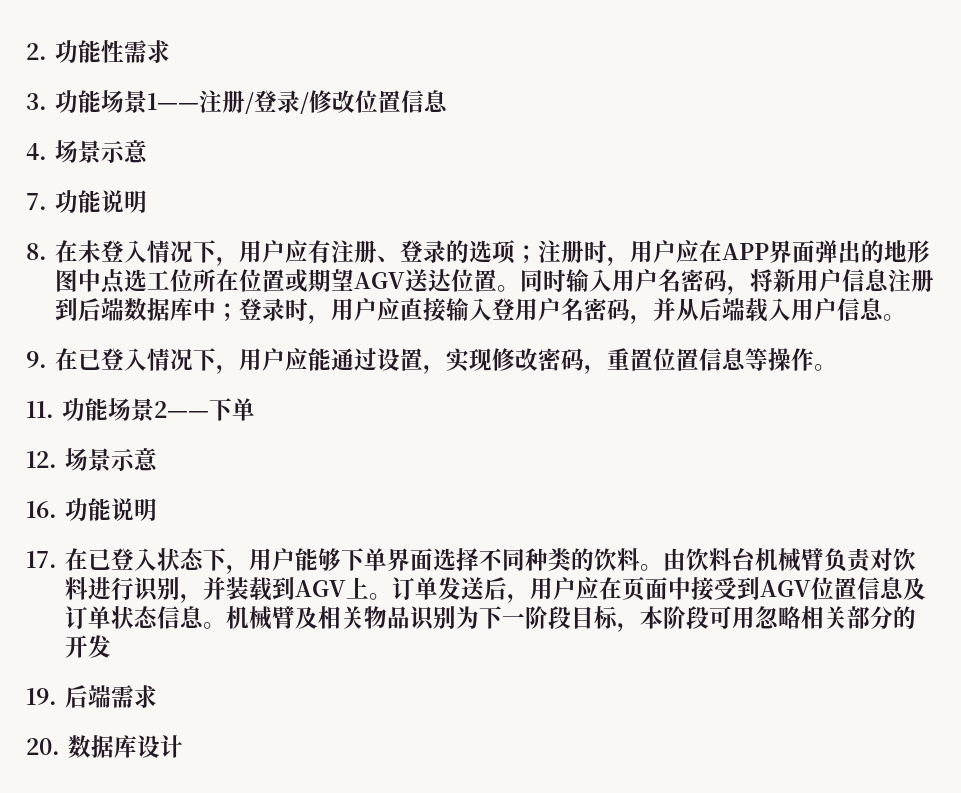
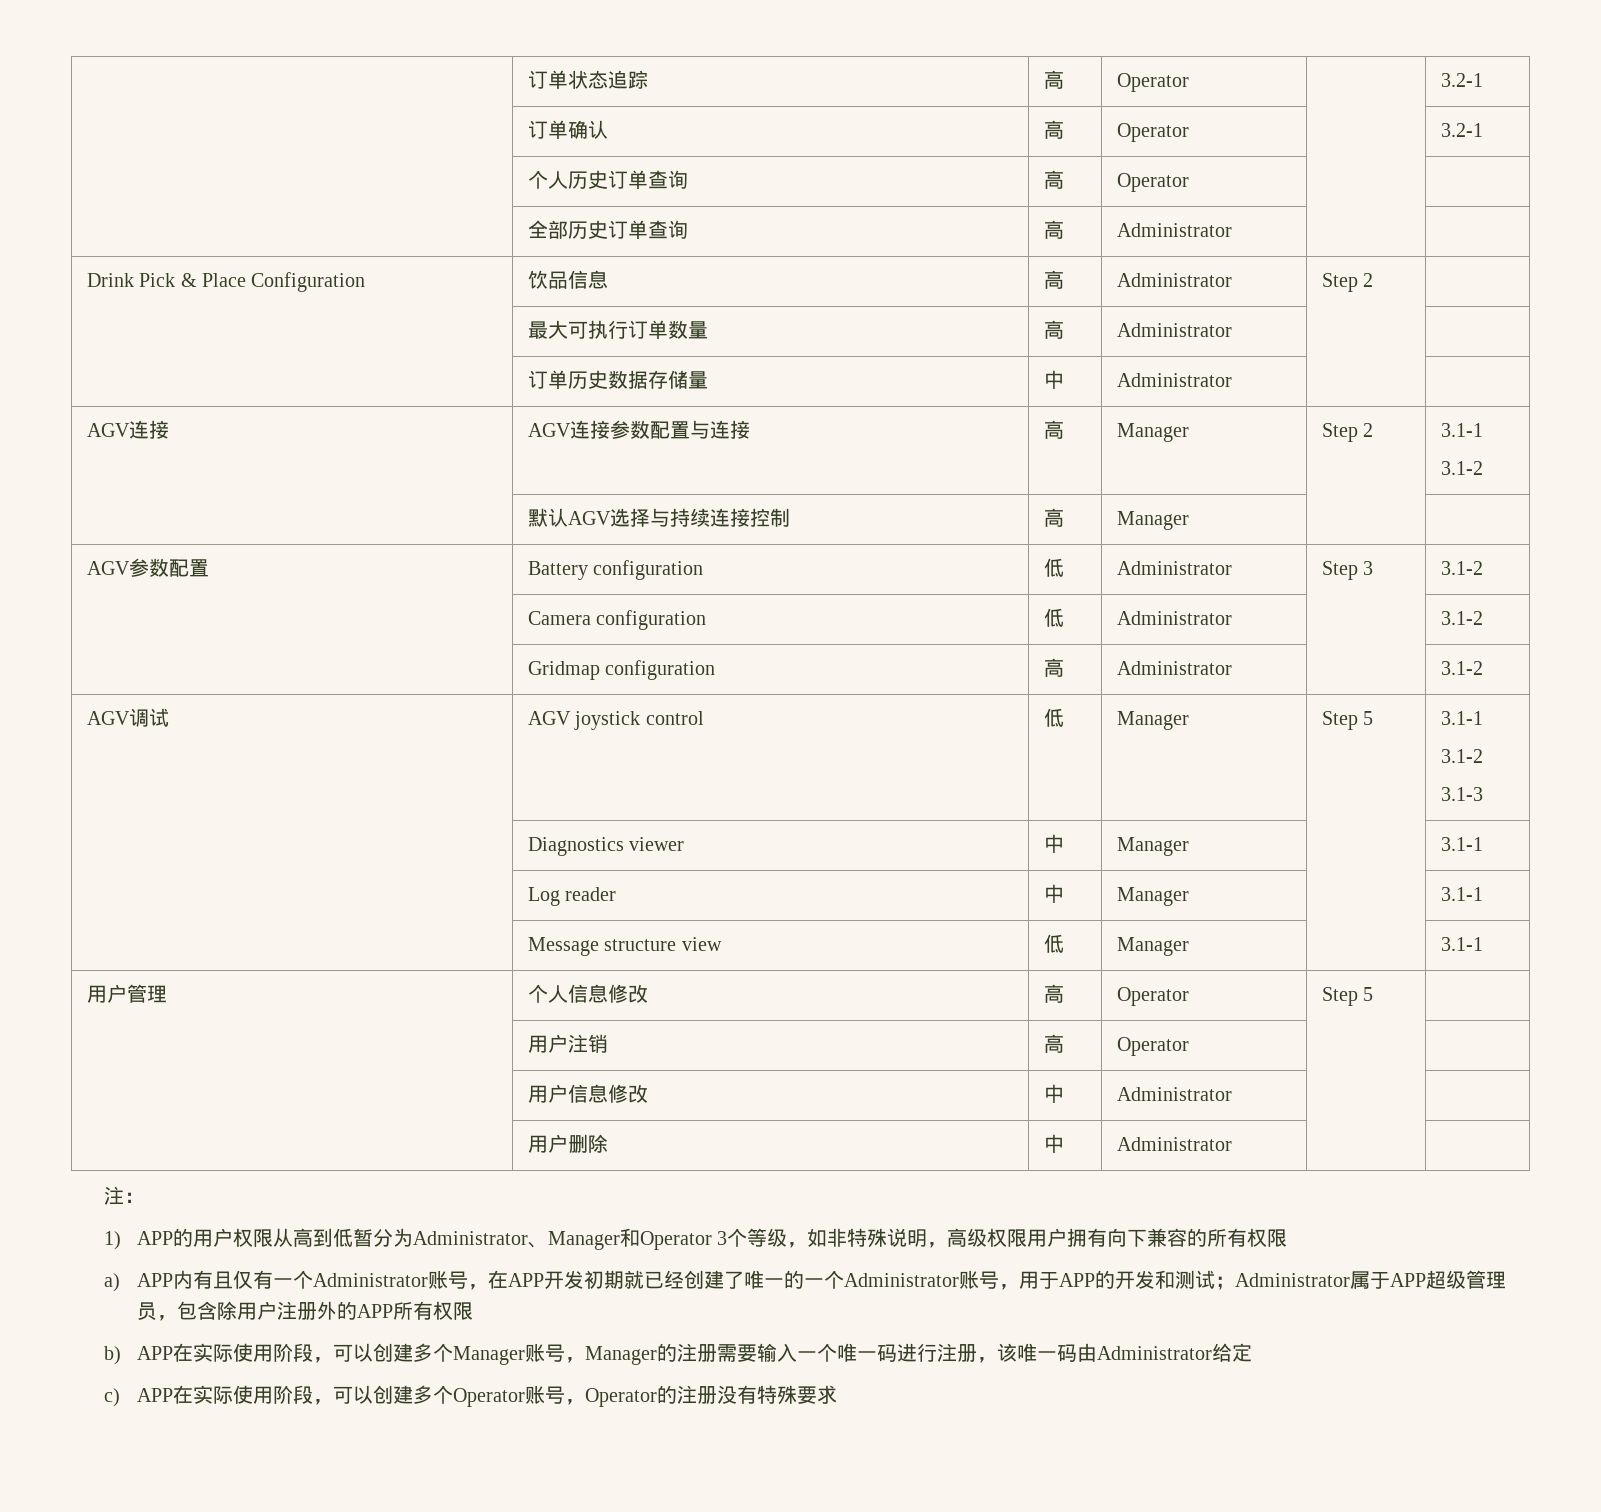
- 2.功能性需求
- 3.功能场景1——注册/登录/修改位置信息
- 4.场景示意
- 7.功能说明
- 8.在未登入情况下，用户应有注册、登录的选项；注册时，用户应在APP界面弹出的地形图中点选工位所在位置或期望AGV送达位置。同时输入用户名密码，将新用户信息注册到后端数据库中；登录时，用户应直接输入登用户名密码，并从后端载入用户信息。
- 9.在已登入情况下，用户应能通过设置，实现修改密码，重置位置信息等操作。
- 11.功能场景2——下单
- 12.场景示意
- 16.功能说明
- 17.在已登入状态下，用户能够下单界面选择不同种类的饮料。由饮料台机械臂负责对饮料进行识别，并装载到AGV上。订单发送后，用户应在页面中接受到AGV位置信息及订单状态信息。机械臂及相关物品识别为下一阶段目标，本阶段可用忽略相关部分的开发
- 19.后端需求
- 20.数据库设计
+ | 订单状态追踪 | 高 | Operator | | 3.2-1
+ | 订单确认 | 高 | Operator | | 3.2-1
+ | 个人历史订单查询 | 高 | Operator | |
+ | 全部历史订单查询 | 高 | Administrator | |
+ Drink Pick & Place Configuration | 饮品信息 | 高 | Administrator | Step 2 |
+ | 最大可执行订单数量 | 高 | Administrator | |
+ | 订单历史数据存储量 | 中 | Administrator | |
+ AGV连接 | AGV连接参数配置与连接 | 高 | Manager | Step 2 | 3.1-1
+ 3.1-2
+ | 默认AGV选择与持续连接控制 | 高 | Manager | |
+ AGV参数配置 | Battery configuration | 低 | Administrator | Step 3 | 3.1-2
+ | Camera configuration | 低 | Administrator | | 3.1-2
+ | Gridmap configuration | 高 | Administrator | | 3.1-2
+ AGV调试 | AGV joystick control | 低 | Manager | Step 5 | 3.1-1
+ 3.1-2
+ 3.1-3
+ | Diagnostics viewer | 中 | Manager | | 3.1-1
+ | Log reader | 中 | Manager | | 3.1-1
+ | Message structure view | 低 | Manager | | 3.1-1
+ 用户管理 | 个人信息修改 | 高 | Operator | Step 5 |
+ | 用户注销 | 高 | Operator | |
+ | 用户信息修改 | 中 | Administrator | |
+ | 用户删除 | 中 | Administrator | |
+ 注：
+ 1) APP的用户权限从高到低暂分为Administrator、Manager和Operator 3个等级，如非特殊说明，高级权限用户拥有向下兼容的所有权限
+ a) APP内有且仅有一个Administrator账号，在APP开发初期就已经创建了唯一的一个Administrator账号，用于APP的开发和测试；Administrator属于APP超级管理员，包含除用户注册外的APP所有权限
+ b) APP在实际使用阶段，可以创建多个Manager账号，Manager的注册需要输入一个唯一码进行注册，该唯一码由Administrator给定
+ c) APP在实际使用阶段，可以创建多个Operator账号，Operator的注册没有特殊要求

